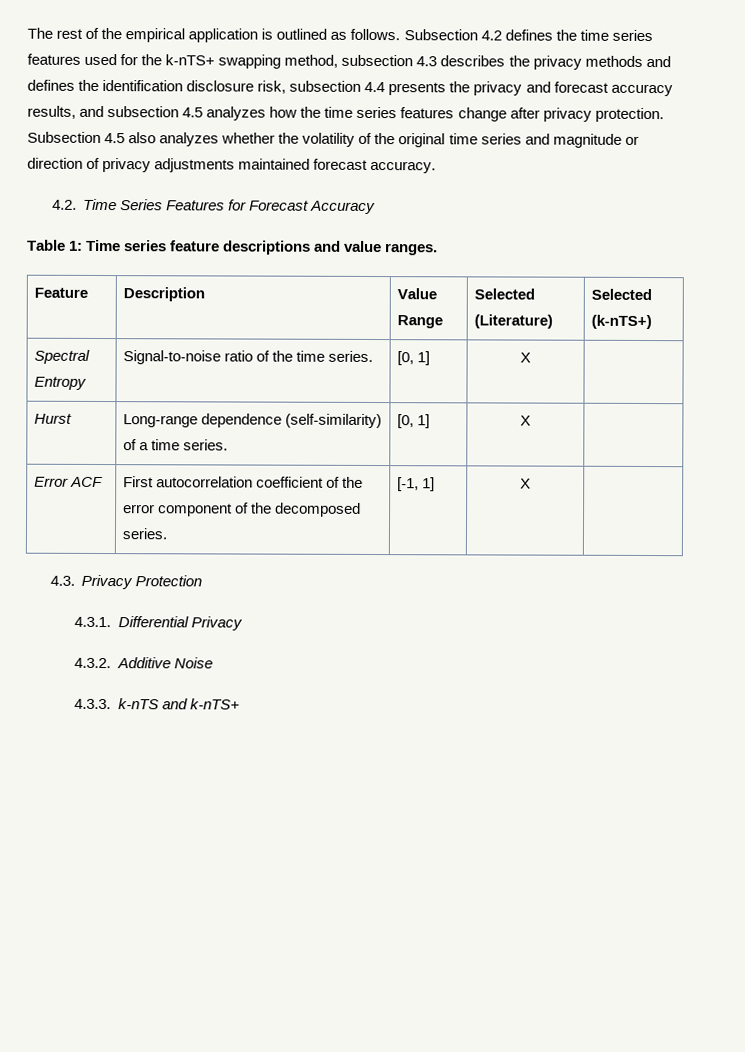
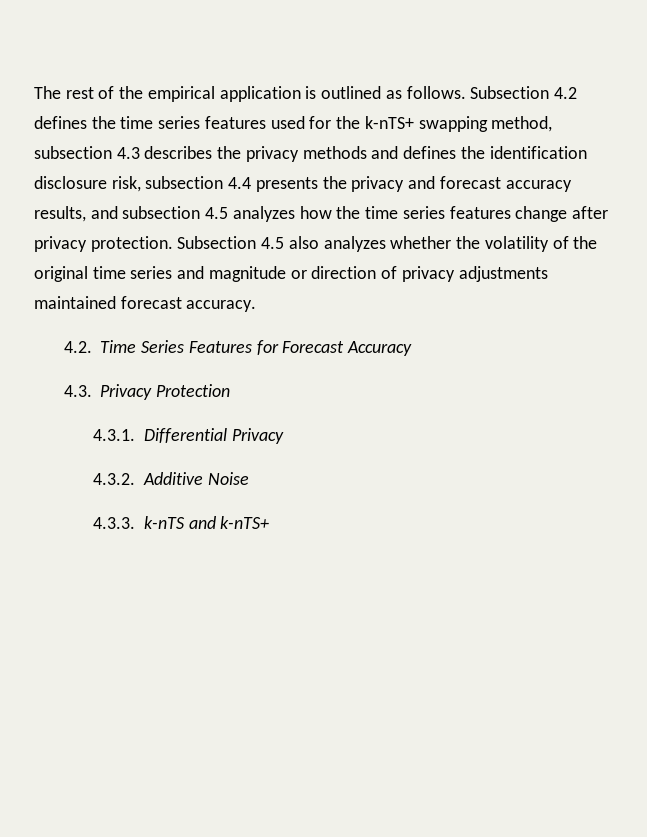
- Table 1: Time series feature descriptions and value ranges.
- Feature | Description | Value Range | Selected (Literature) | Selected (k-nTS+)
- Spectral Entropy | Signal-to-noise ratio of the time series. | [0, 1] | X |
- Hurst | Long-range dependence (self-similarity) of a time series. | [0, 1] | X |
- Error ACF | First autocorrelation coefficient of the error component of the decomposed series. | [-1, 1] | X |

